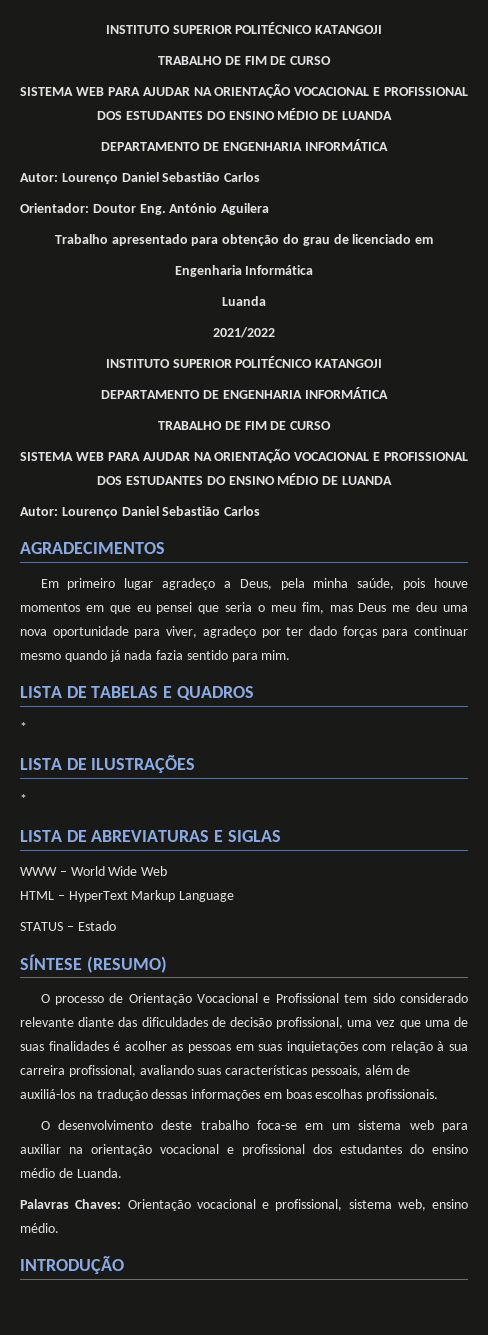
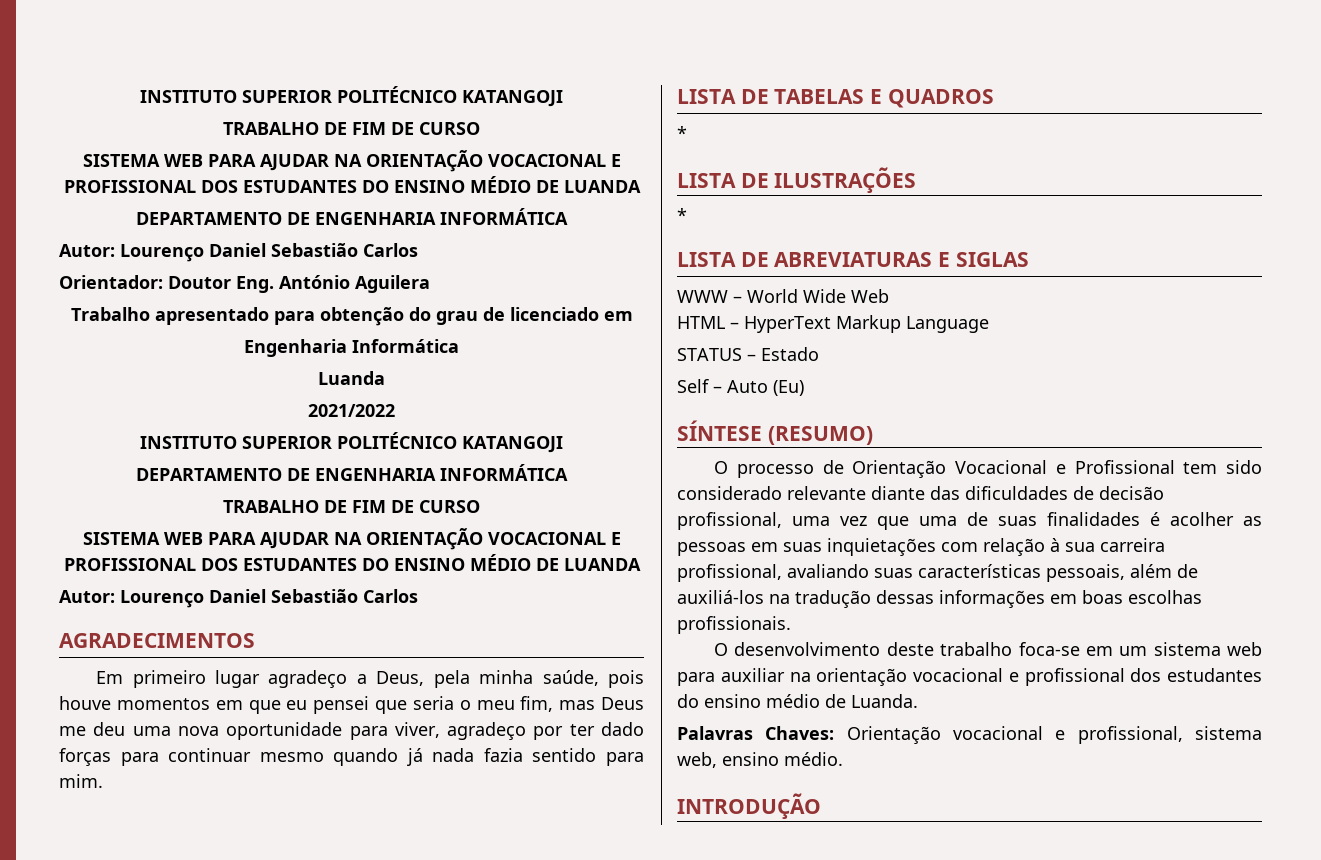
+ Self – Auto (Eu)

